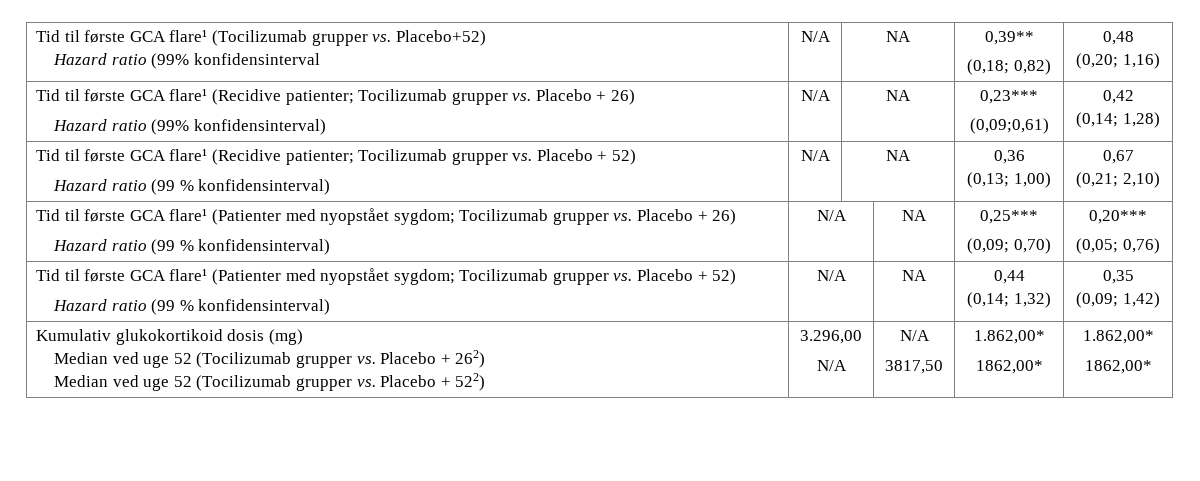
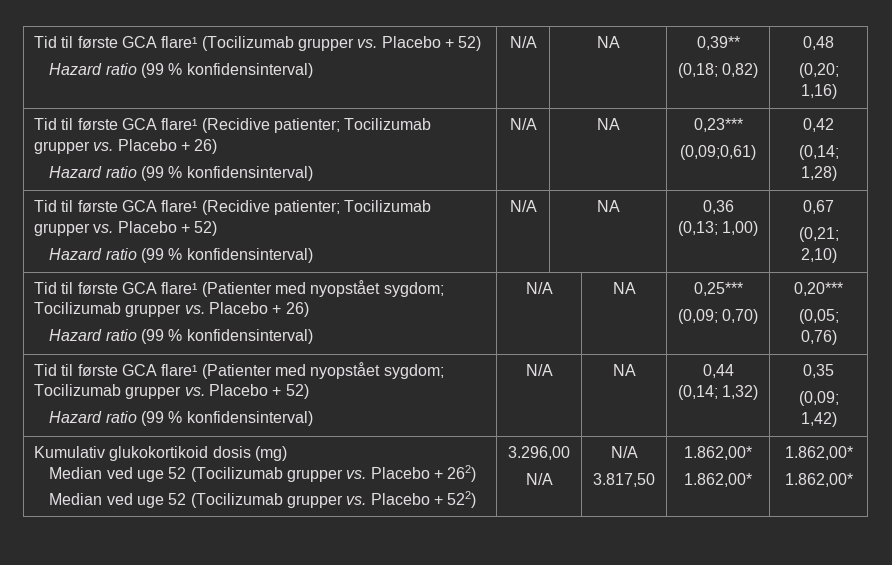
- Tid til første GCA flare¹ (Tocilizumab grupper vs. Placebo+52)
- Hazard ratio (99% konfidensinterval | N/A | NA | 0,39**
+ Tid til første GCA flare¹ (Tocilizumab grupper vs. Placebo + 52)
+ Hazard ratio (99 % konfidensinterval) | N/A | NA | 0,39**
  Tid til første GCA flare¹ (Recidive patienter; Tocilizumab grupper vs. Placebo + 26)
- Hazard ratio (99% konfidensinterval) | N/A | NA | 0,23***
+ Hazard ratio (99 % konfidensinterval) | N/A | NA | 0,23***
  Kumulativ glukokortikoid dosis (mg)
  Median ved uge 52 (Tocilizumab grupper vs. Placebo + 262)
  Median ved uge 52 (Tocilizumab grupper vs. Placebo + 522) | 3.296,00
  N/A | N/A
- 3817,50 | 1.862,00*
- 1862,00* | 1.862,00*
- 1862,00*
+ 3.817,50 | 1.862,00*
+ 1.862,00* | 1.862,00*
+ 1.862,00*

